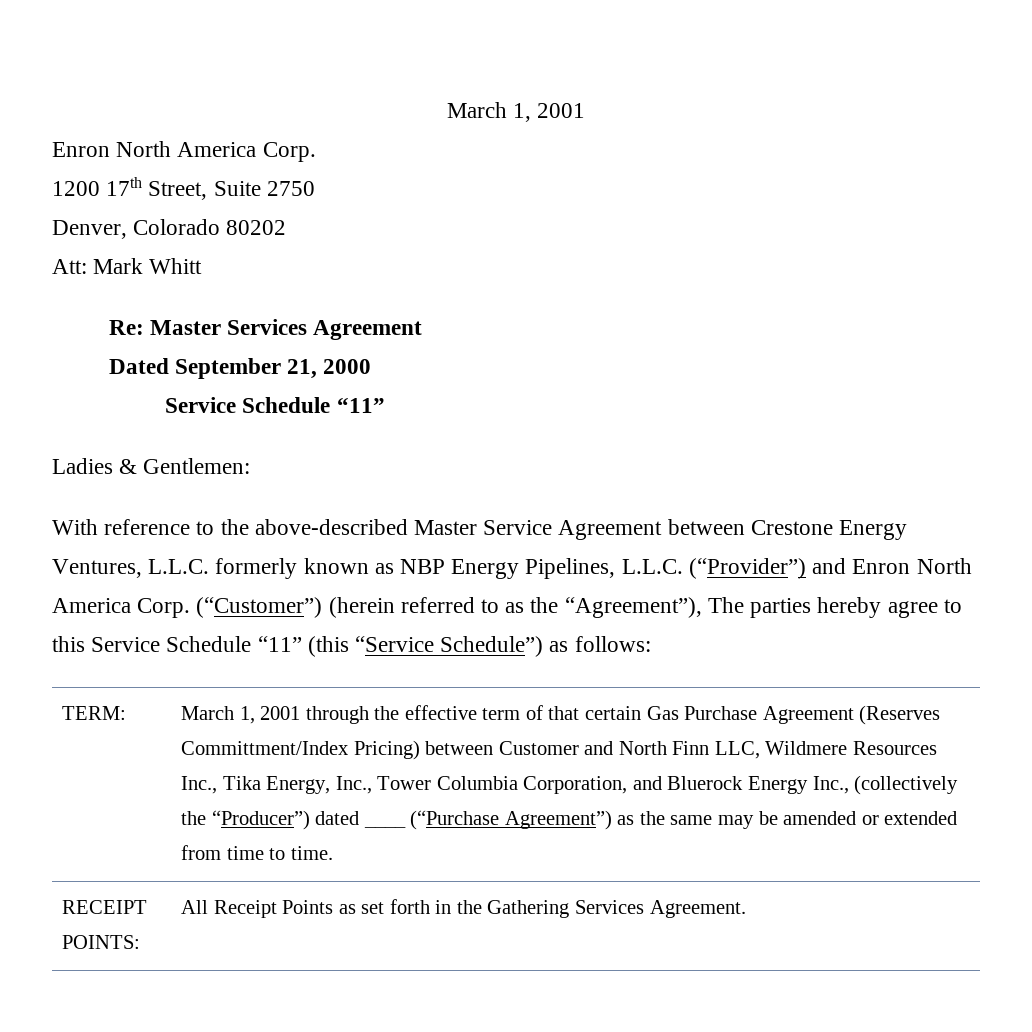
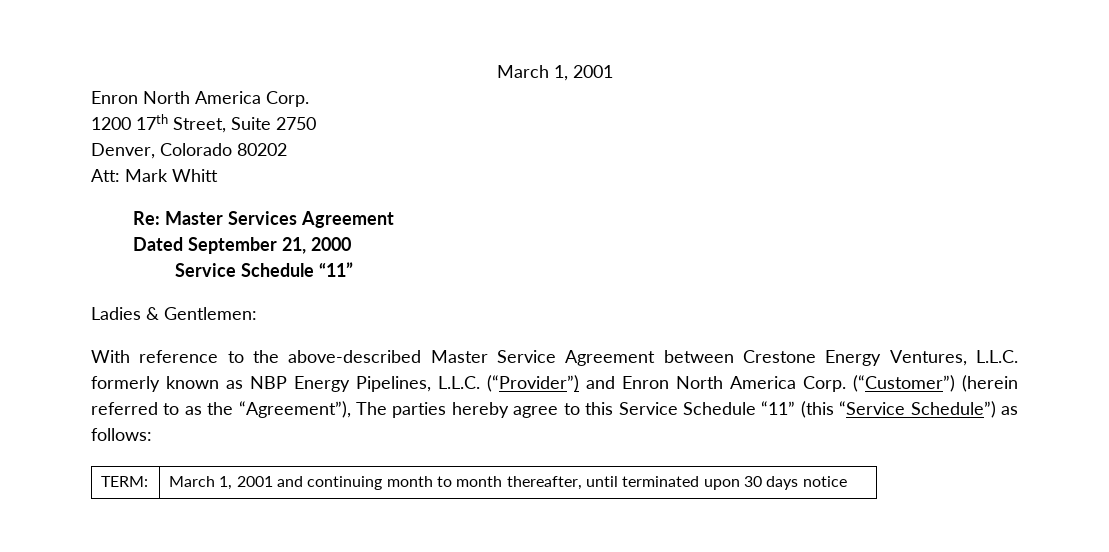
- March 1, 2001 through the effective term of that certain Gas Purchase Agreement (Reserves Committment/Index Pricing) between Customer and North Finn LLC, Wildmere Resources Inc., Tika Energy, Inc., Tower Columbia Corporation, and Bluerock Energy Inc., (collectively the “Producer”) dated ____ (“Purchase Agreement”) as the same may be amended or extended from time to time.
- RECEIPT POINTS: | All Receipt Points as set forth in the Gathering Services Agreement.
+ March 1, 2001 and continuing month to month thereafter, until terminated upon 30 days notice

